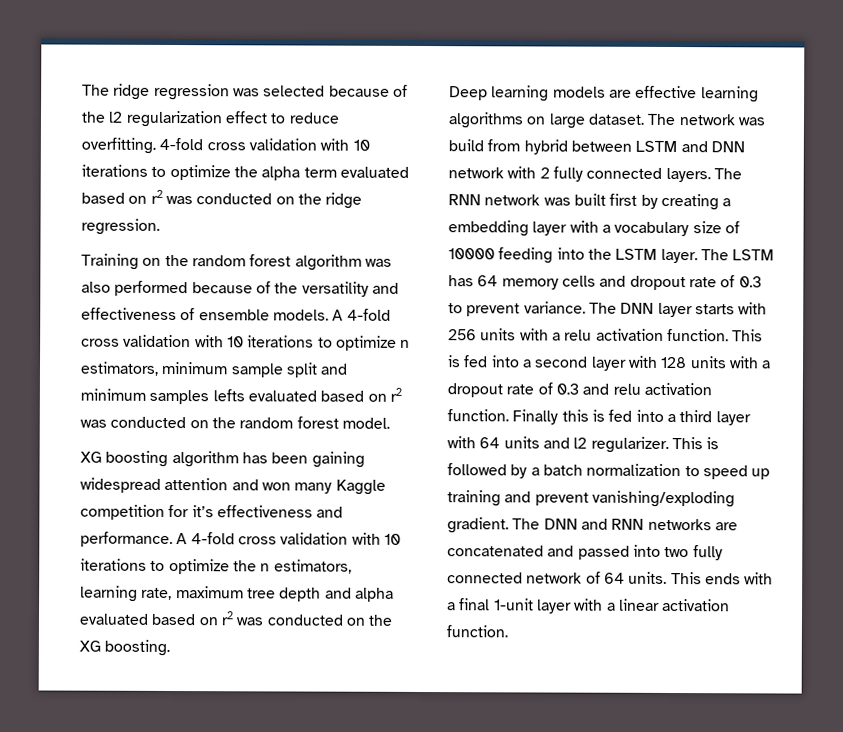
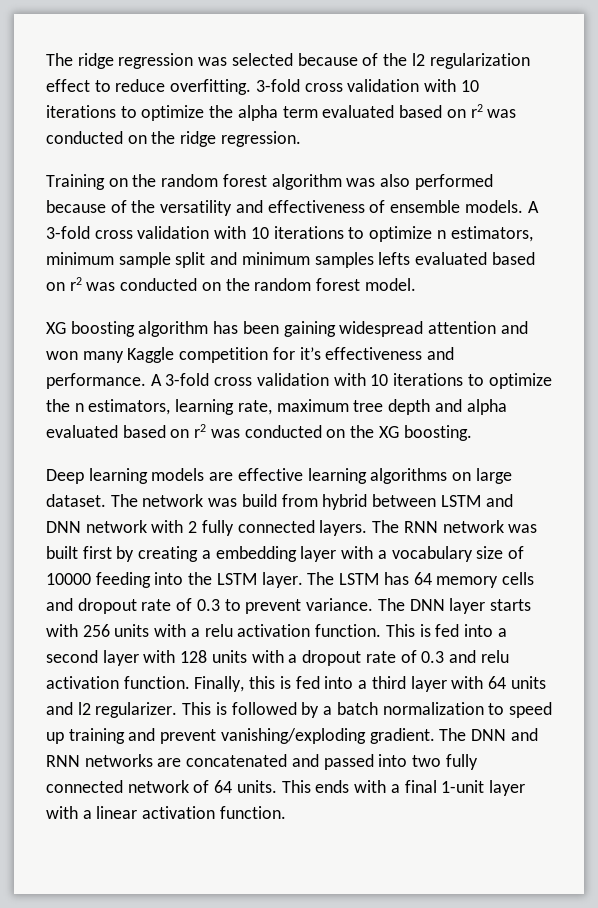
- 4-fold cross validation with 10 iterations to optimize the alpha term evaluated based on r2 was conducted on the ridge regression.
+ 3-fold cross validation with 10 iterations to optimize the alpha term evaluated based on r2 was conducted on the ridge regression.
- A 4-fold cross validation with 10 iterations to optimize n estimators, minimum sample split and minimum samples lefts evaluated based on r2 was conducted on the random forest model.
+ A 3-fold cross validation with 10 iterations to optimize n estimators, minimum sample split and minimum samples lefts evaluated based on r2 was conducted on the random forest model.
- A 4-fold cross validation with 10 iterations to optimize the n estimators, learning rate, maximum tree depth and alpha evaluated based on r2 was conducted on the XG boosting.
+ A 3-fold cross validation with 10 iterations to optimize the n estimators, learning rate, maximum tree depth and alpha evaluated based on r2 was conducted on the XG boosting.
- Finally this is fed into a third layer with 64 units and l2 regularizer.
+ Finally, this is fed into a third layer with 64 units and l2 regularizer.

